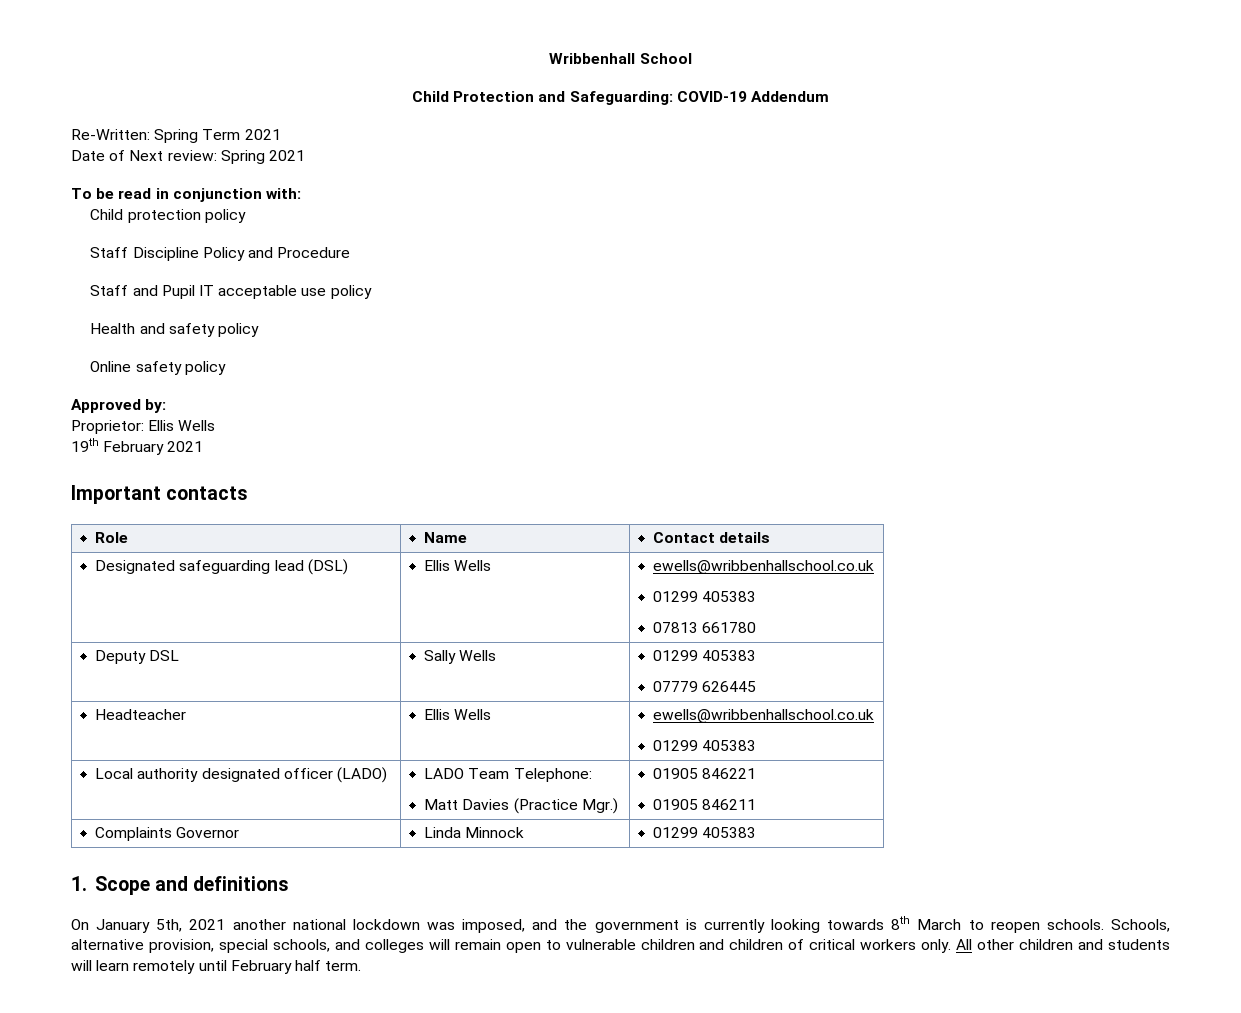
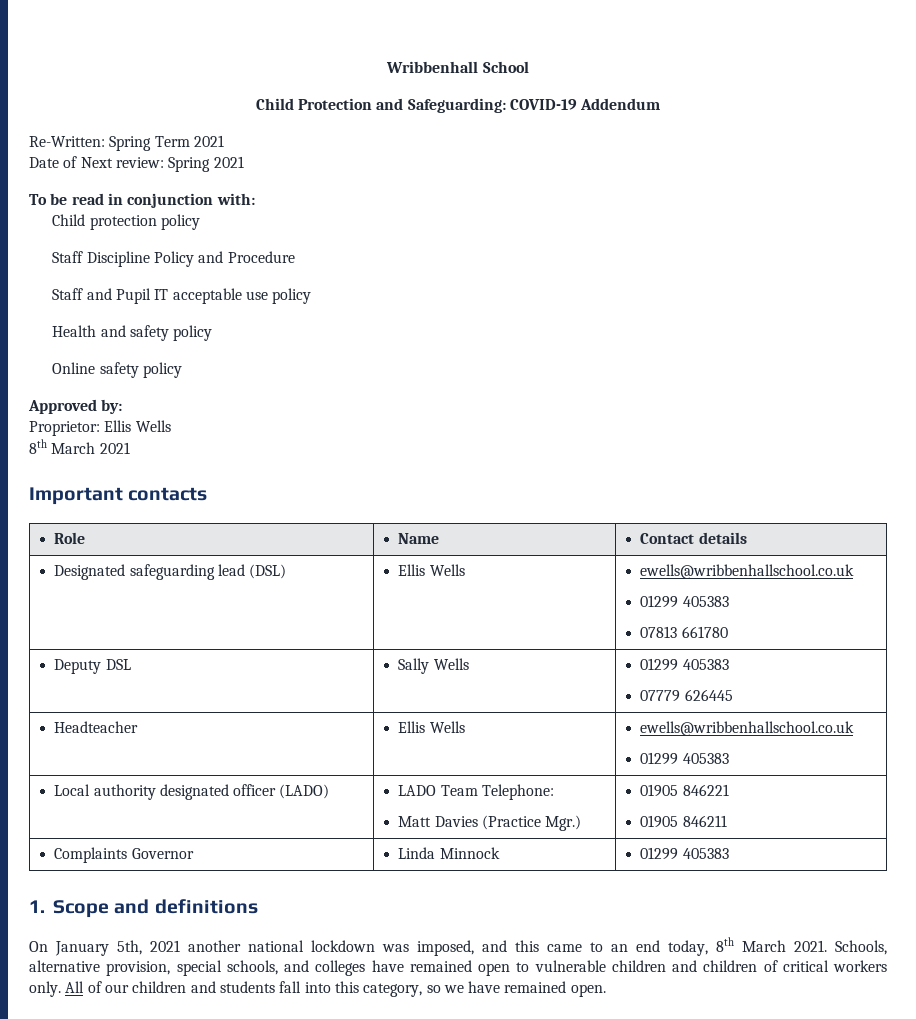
- 19th February 2021
+ 8th March 2021
- On January 5th, 2021 another national lockdown was imposed, and the government is currently looking towards 8th March to reopen schools.
+ On January 5th, 2021 another national lockdown was imposed, and this came to an end today, 8th March 2021.
- Schools, alternative provision, special schools, and colleges will remain open to vulnerable children and children of critical workers only.
+ Schools, alternative provision, special schools, and colleges have remained open to vulnerable children and children of critical workers only.
- All other children and students will learn remotely until February half term.
+ All of our children and students fall into this category, so we have remained open.

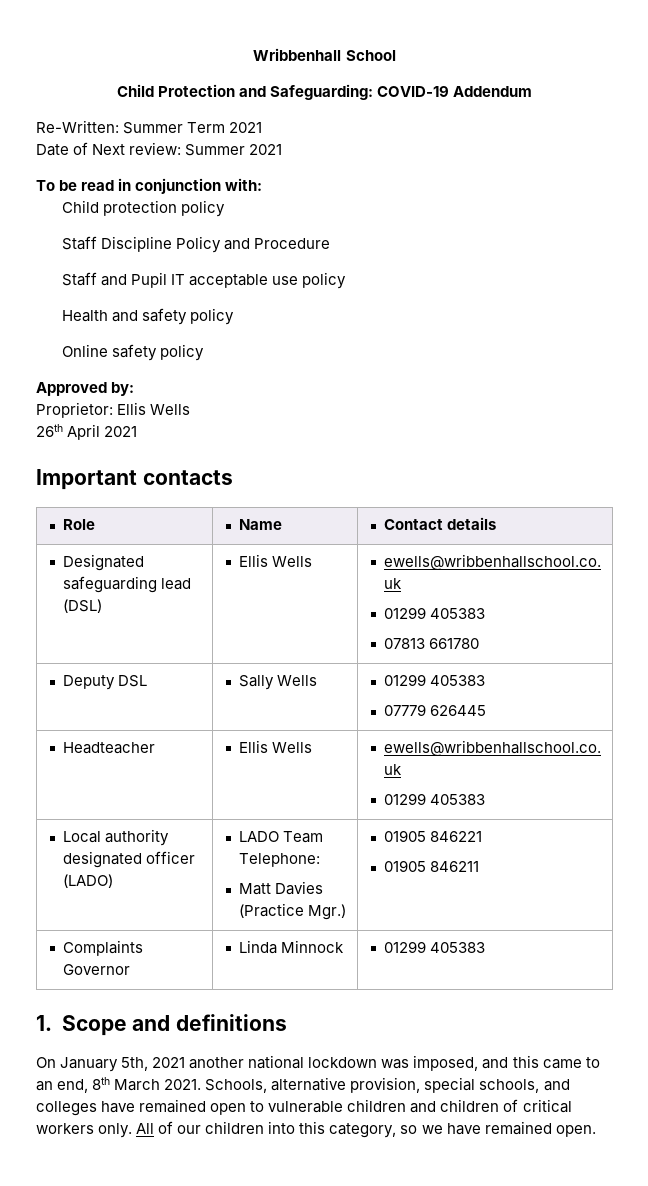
- Re-Written: Spring Term 2021
+ Re-Written: Summer Term 2021
- Date of Next review: Spring 2021
+ Date of Next review: Summer 2021
- 8th March 2021
+ 26th April 2021
- On January 5th, 2021 another national lockdown was imposed, and this came to an end today, 8th March 2021.
+ On January 5th, 2021 another national lockdown was imposed, and this came to an end, 8th March 2021.
- All of our children and students fall into this category, so we have remained open.
+ All of our children into this category, so we have remained open.

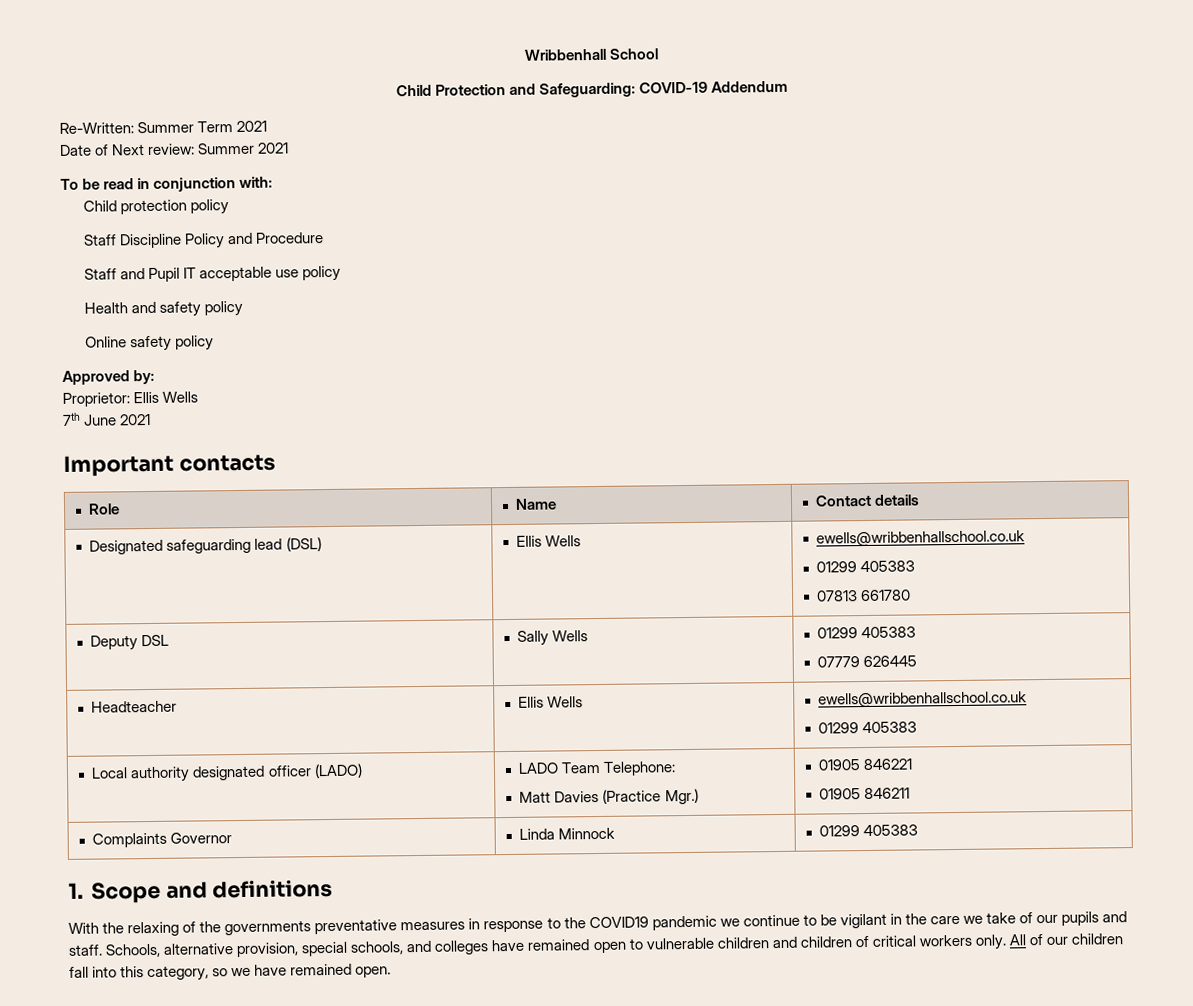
- 26th April 2021
+ 7th June 2021
- On January 5th, 2021 another national lockdown was imposed, and this came to an end, 8th March 2021.
+ With the relaxing of the governments preventative measures in response to the COVID19 pandemic we continue to be vigilant in the care we take of our pupils and staff.
- All of our children into this category, so we have remained open.
+ All of our children fall into this category, so we have remained open.

